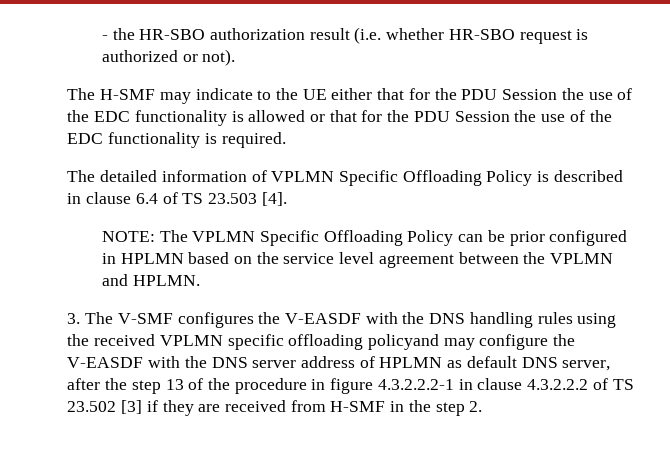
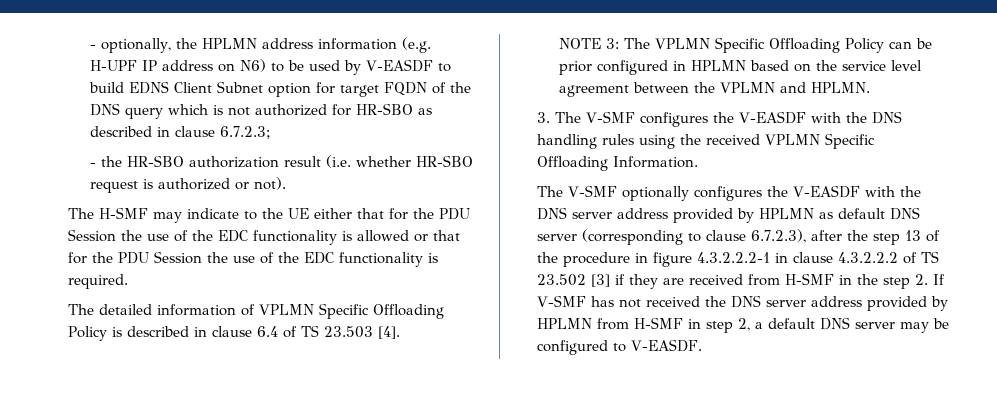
+ - optionally, the HPLMN address information (e.g. H-UPF IP address on N6) to be used by V-EASDF to build EDNS Client Subnet option for target FQDN of the DNS query which is not authorized for HR-SBO as described in clause 6.7.2.3;
- NOTE: The VPLMN Specific Offloading Policy can be prior configured in HPLMN based on the service level agreement between the VPLMN and HPLMN.
+ NOTE 3: The VPLMN Specific Offloading Policy can be prior configured in HPLMN based on the service level agreement between the VPLMN and HPLMN.
- 3. The V-SMF configures the V-EASDF with the DNS handling rules using the received VPLMN specific offloading policyand may configure the V-EASDF with the DNS server address of HPLMN as default DNS server, after the step 13 of the procedure in figure 4.3.2.2.2-1 in clause 4.3.2.2.2 of TS 23.502 [3] if they are received from H-SMF in the step 2.
+ 3. The V-SMF configures the V-EASDF with the DNS handling rules using the received VPLMN Specific Offloading Information.
+ The V-SMF optionally configures the V-EASDF with the DNS server address provided by HPLMN as default DNS server (corresponding to clause 6.7.2.3), after the step 13 of the procedure in figure 4.3.2.2.2-1 in clause 4.3.2.2.2 of TS 23.502 [3] if they are received from H-SMF in the step 2. If V-SMF has not received the DNS server address provided by HPLMN from H-SMF in step 2, a default DNS server may be configured to V-EASDF.

